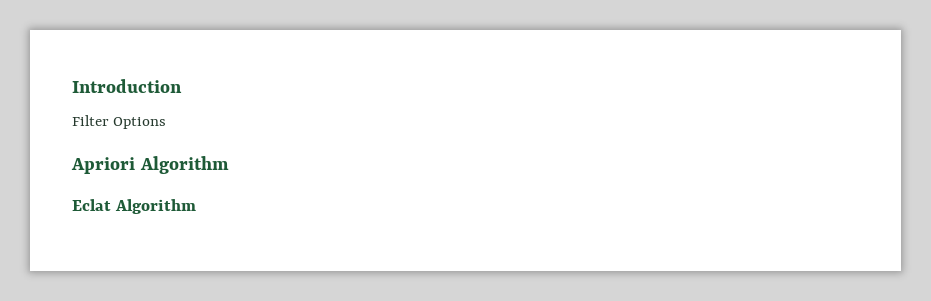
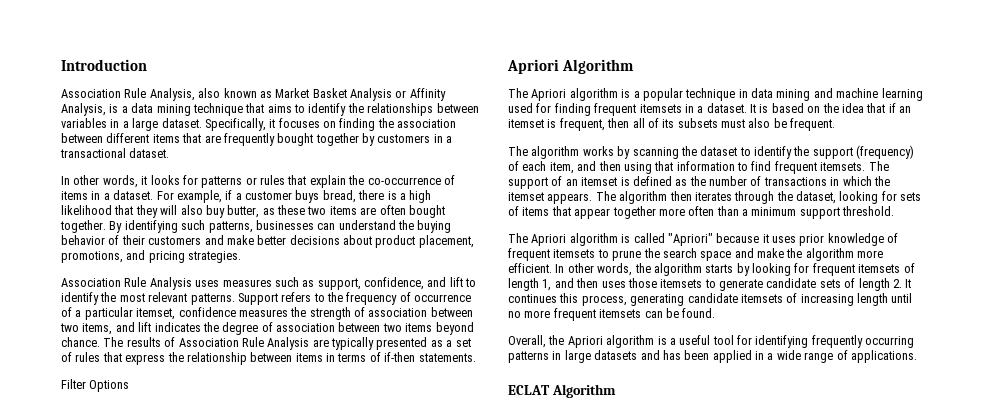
+ Association Rule Analysis, also known as Market Basket Analysis or Affinity Analysis, is a data mining technique that aims to identify the relationships between variables in a large dataset. Specifically, it focuses on finding the association between different items that are frequently bought together by customers in a transactional dataset.
+ In other words, it looks for patterns or rules that explain the co-occurrence of items in a dataset. For example, if a customer buys bread, there is a high likelihood that they will also buy butter, as these two items are often bought together. By identifying such patterns, businesses can understand the buying behavior of their customers and make better decisions about product placement, promotions, and pricing strategies.
+ Association Rule Analysis uses measures such as support, confidence, and lift to identify the most relevant patterns. Support refers to the frequency of occurrence of a particular itemset, confidence measures the strength of association between two items, and lift indicates the degree of association between two items beyond chance. The results of Association Rule Analysis are typically presented as a set of rules that express the relationship between items in terms of if-then statements.
  Filter Options
  Apriori Algorithm
- Eclat Algorithm
+ The Apriori algorithm is a popular technique in data mining and machine learning used for finding frequent itemsets in a dataset. It is based on the idea that if an itemset is frequent, then all of its subsets must also be frequent.
+ The algorithm works by scanning the dataset to identify the support (frequency) of each item, and then using that information to find frequent itemsets. The support of an itemset is defined as the number of transactions in which the itemset appears. The algorithm then iterates through the dataset, looking for sets of items that appear together more often than a minimum support threshold.
+ The Apriori algorithm is called "Apriori" because it uses prior knowledge of frequent itemsets to prune the search space and make the algorithm more efficient. In other words, the algorithm starts by looking for frequent itemsets of length 1, and then uses those itemsets to generate candidate sets of length 2. It continues this process, generating candidate itemsets of increasing length until no more frequent itemsets can be found.
+ Overall, the Apriori algorithm is a useful tool for identifying frequently occurring patterns in large datasets and has been applied in a wide range of applications.
+ ECLAT Algorithm

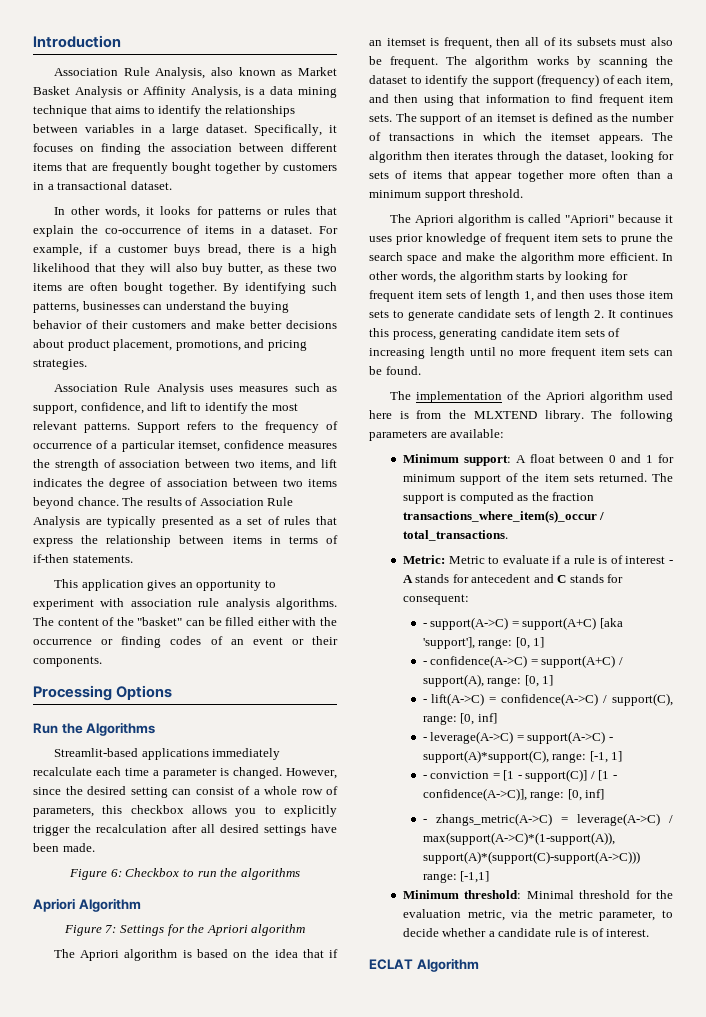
- Filter Options
+ This application gives an opportunity to experiment with association rule analysis algorithms. The content of the "basket" can be filled either with the occurrence or finding codes of an event or their components.
+ Processing Options
+ Run the Algorithms
+ Streamlit-based applications immediately recalculate each time a parameter is changed. However, since the desired setting can consist of a whole row of parameters, this checkbox allows you to explicitly trigger the recalculation after all desired settings have been made.
+ Figure 6: Checkbox to run the algorithms
  Apriori Algorithm
- The Apriori algorithm is a popular technique in data mining and machine learning used for finding frequent itemsets in a dataset. It is based on the idea that if an itemset is frequent, then all of its subsets must also be frequent.
- The algorithm works by scanning the dataset to identify the support (frequency) of each item, and then using that information to find frequent itemsets.
+ Figure 7: Settings for the Apriori algorithm
+ The Apriori algorithm is based on the idea that if an itemset is frequent, then all of its subsets must also be frequent. The algorithm works by scanning the dataset to identify the support (frequency) of each item, and then using that information to find frequent item sets.
- The Apriori algorithm is called "Apriori" because it uses prior knowledge of frequent itemsets to prune the search space and make the algorithm more efficient.
+ The Apriori algorithm is called "Apriori" because it uses prior knowledge of frequent item sets to prune the search space and make the algorithm more efficient.
- In other words, the algorithm starts by looking for frequent itemsets of length 1, and then uses those itemsets to generate candidate sets of length 2. It continues this process, generating candidate itemsets of increasing length until no more frequent itemsets can be found.
+ In other words, the algorithm starts by looking for frequent item sets of length 1, and then uses those item sets to generate candidate sets of length 2. It continues this process, generating candidate item sets of increasing length until no more frequent item sets can be found.
- Overall, the Apriori algorithm is a useful tool for identifying frequently occurring patterns in large datasets and has been applied in a wide range of applications.
+ The implementation of the Apriori algorithm used here is from the MLXTEND library. The following parameters are available:
+ Minimum support: A float between 0 and 1 for minimum support of the item sets returned. The support is computed as the fraction transactions_where_item(s)_occur / total_transactions.
+ Metric: Metric to evaluate if a rule is of interest - A stands for antecedent and C stands for consequent:
+ - support(A->C) = support(A+C) [aka 'support'], range: [0, 1]
+ - confidence(A->C) = support(A+C) / support(A), range: [0, 1]
+ - lift(A->C) = confidence(A->C) / support(C), range: [0, inf]
+ - leverage(A->C) = support(A->C) - support(A)*support(C), range: [-1, 1]
+ - conviction = [1 - support(C)] / [1 - confidence(A->C)], range: [0, inf]
+ - zhangs_metric(A->C) = leverage(A->C) / max(support(A->C)*(1-support(A)), support(A)*(support(C)-support(A->C))) range: [-1,1]
+ Minimum threshold: Minimal threshold for the evaluation metric, via the metric parameter, to decide whether a candidate rule is of interest.

